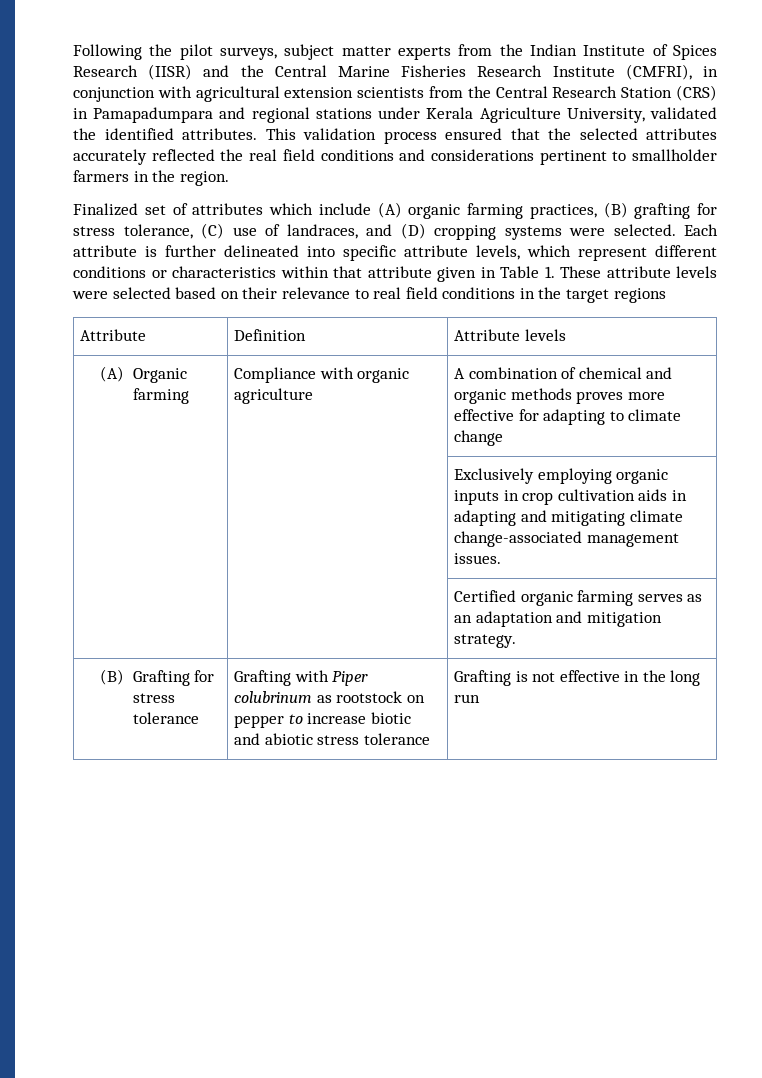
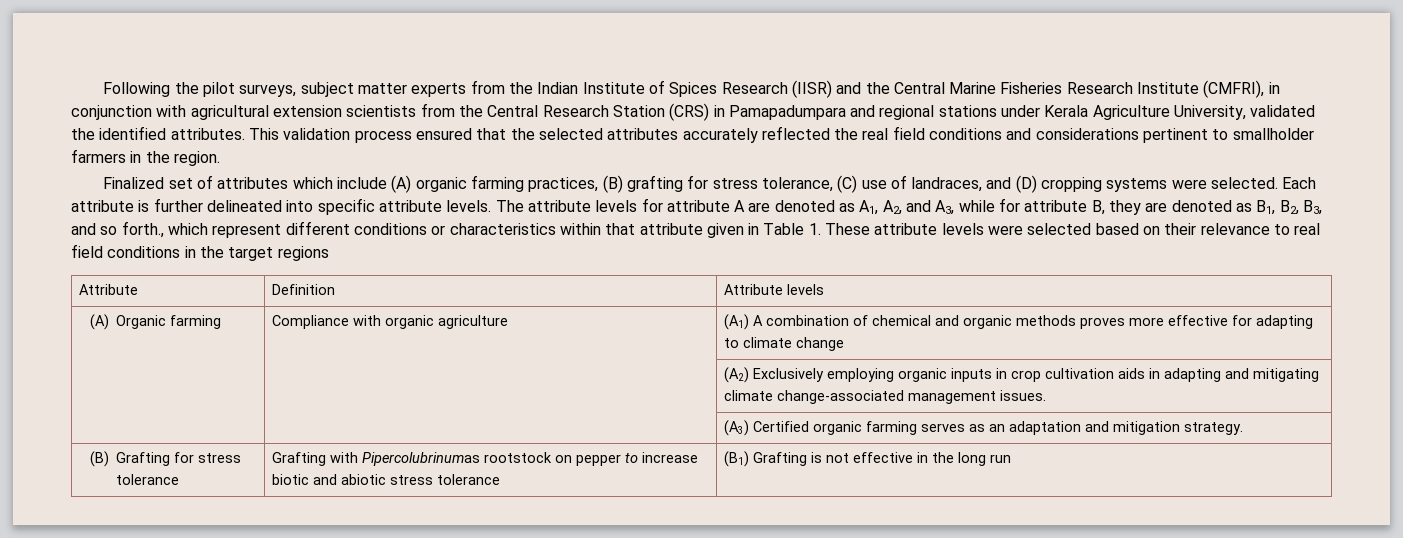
- Each attribute is further delineated into specific attribute levels, which represent different conditions or characteristics within that attribute given in Table 1. These attribute levels were selected based on their relevance to real field conditions in the target regions
+ Each attribute is further delineated into specific attribute levels. The attribute levels for attribute A are denoted as A1, A2, and A3, while for attribute B, they are denoted as B1, B2, B3, and so forth., which represent different conditions or characteristics within that attribute given in Table 1. These attribute levels were selected based on their relevance to real field conditions in the target regions
- (A) Organic farming | Compliance with organic agriculture | A combination of chemical and organic methods proves more effective for adapting to climate change
+ (A) Organic farming | Compliance with organic agriculture | (A1) A combination of chemical and organic methods proves more effective for adapting to climate change
- | | Exclusively employing organic inputs in crop cultivation aids in adapting and mitigating climate change-associated management issues.
+ | | (A2) Exclusively employing organic inputs in crop cultivation aids in adapting and mitigating climate change-associated management issues.
- | | Certified organic farming serves as an adaptation and mitigation strategy.
+ | | (A3) Certified organic farming serves as an adaptation and mitigation strategy.
- (B) Grafting for stress tolerance | Grafting with Piper colubrinum as rootstock on pepper to increase biotic and abiotic stress tolerance | Grafting is not effective in the long run
+ (B) Grafting for stress tolerance | Grafting with Pipercolubrinumas rootstock on pepper to increase biotic and abiotic stress tolerance | (B1) Grafting is not effective in the long run

